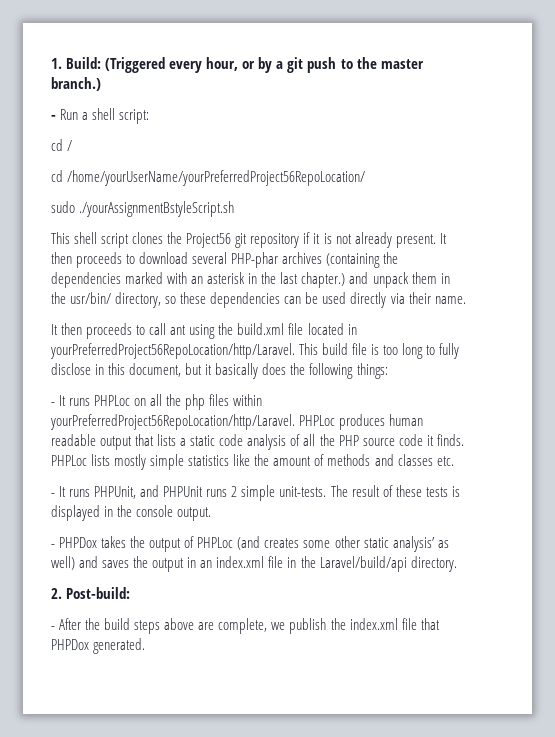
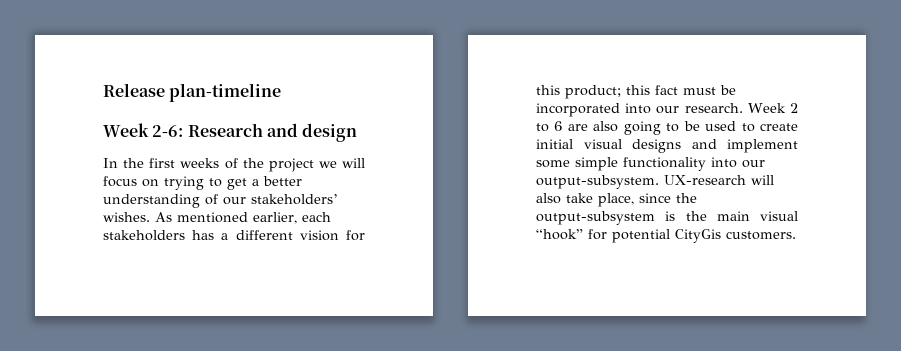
- 1. Build: (Triggered every hour, or by a git push to the master branch.)
- - Run a shell script:
- cd /
- cd /home/yourUserName/yourPreferredProject56RepoLocation/
- sudo ./yourAssignmentBstyleScript.sh
- This shell script clones the Project56 git repository if it is not already present. It then proceeds to download several PHP-phar archives (containing the dependencies marked with an asterisk in the last chapter.) and unpack them in the usr/bin/ directory, so these dependencies can be used directly via their name.
- It then proceeds to call ant using the build.xml file located in yourPreferredProject56RepoLocation/http/Laravel. This build file is too long to fully disclose in this document, but it basically does the following things:
- - It runs PHPLoc on all the php files within yourPreferredProject56RepoLocation/http/Laravel. PHPLoc produces human readable output that lists a static code analysis of all the PHP source code it finds. PHPLoc lists mostly simple statistics like the amount of methods and classes etc.
- - It runs PHPUnit, and PHPUnit runs 2 simple unit-tests. The result of these tests is displayed in the console output.
- - PHPDox takes the output of PHPLoc (and creates some other static analysis’ as well) and saves the output in an index.xml file in the Laravel/build/api directory.
- 2. Post-build:
- - After the build steps above are complete, we publish the index.xml file that PHPDox generated.
+ Release plan-timeline
+ Week 2-6: Research and design
+ In the first weeks of the project we will focus on trying to get a better understanding of our stakeholders’ wishes. As mentioned earlier, each stakeholders has a different vision for this product; this fact must be incorporated into our research. Week 2 to 6 are also going to be used to create initial visual designs and implement some simple functionality into our output-subsystem. UX-research will also take place, since the output-subsystem is the main visual “hook” for potential CityGis customers.

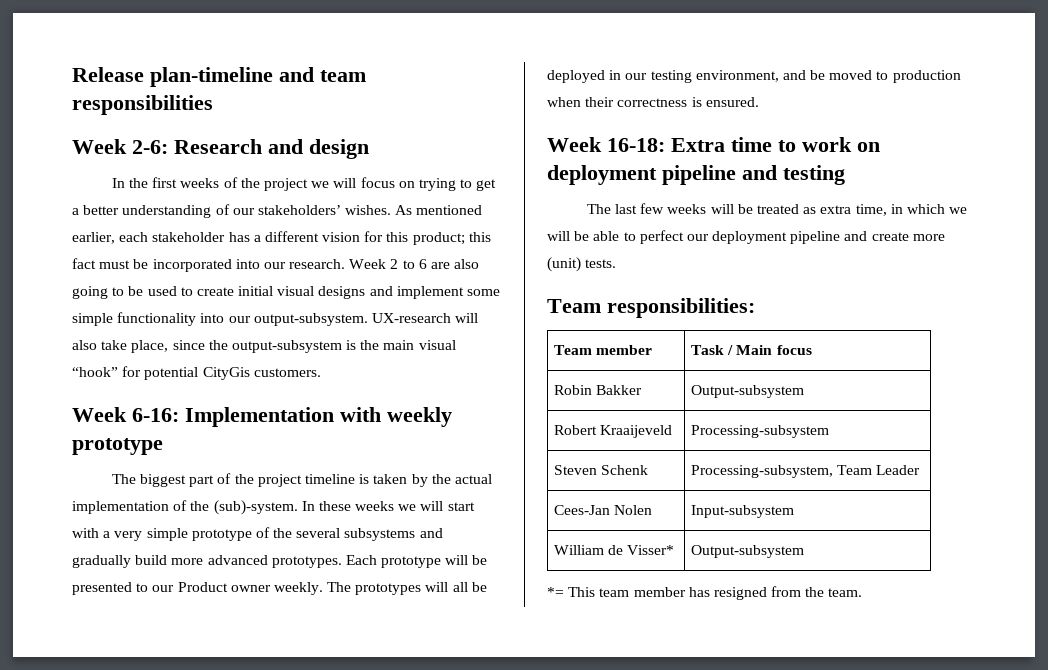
- Release plan-timeline
+ Release plan-timeline and team responsibilities
- As mentioned earlier, each stakeholders has a different vision for this product; this fact must be incorporated into our research.
+ As mentioned earlier, each stakeholder has a different vision for this product; this fact must be incorporated into our research.
+ Week 6-16: Implementation with weekly prototype
+ The biggest part of the project timeline is taken by the actual implementation of the (sub)-system. In these weeks we will start with a very simple prototype of the several subsystems and gradually build more advanced prototypes. Each prototype will be presented to our Product owner weekly. The prototypes will all be deployed in our testing environment, and be moved to production when their correctness is ensured.
+ Week 16-18: Extra time to work on deployment pipeline and testing
+ The last few weeks will be treated as extra time, in which we will be able to perfect our deployment pipeline and create more (unit) tests.
+ Team responsibilities:
+ Team member | Task / Main focus
+ Robin Bakker | Output-subsystem
+ Robert Kraaijeveld | Processing-subsystem
+ Steven Schenk | Processing-subsystem, Team Leader
+ Cees-Jan Nolen | Input-subsystem
+ William de Visser* | Output-subsystem
+ *= This team member has resigned from the team.

